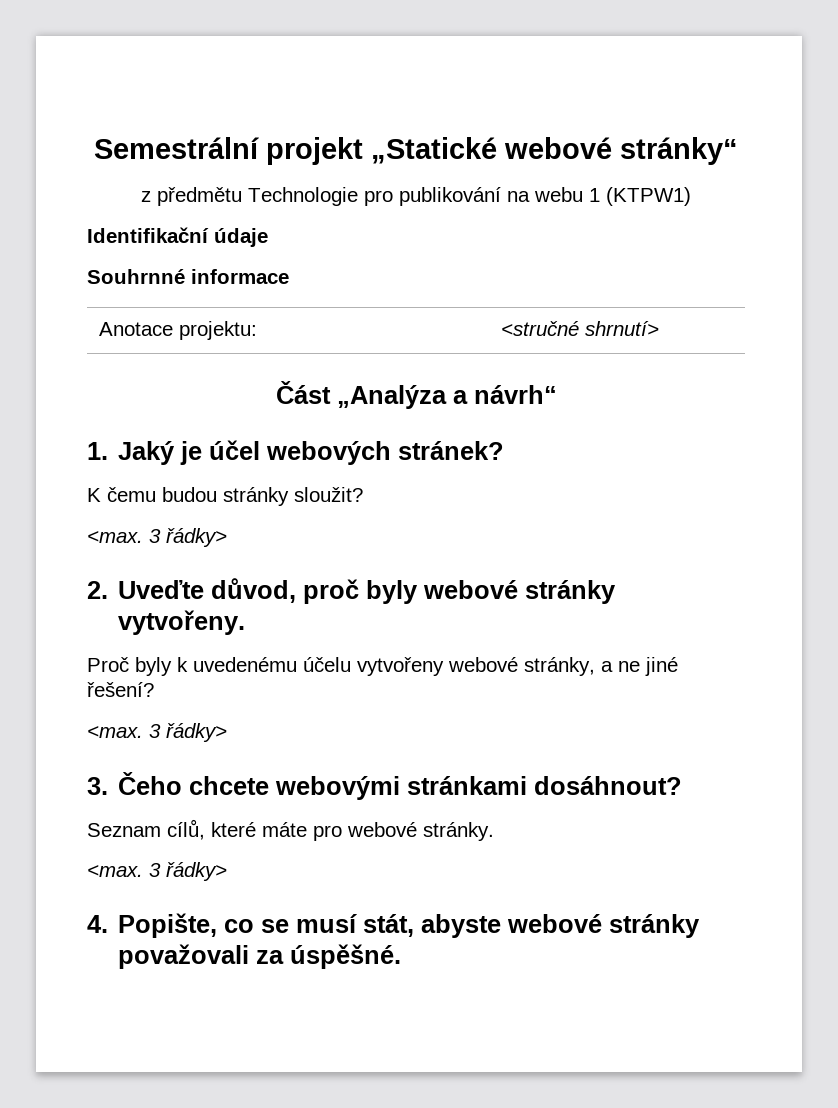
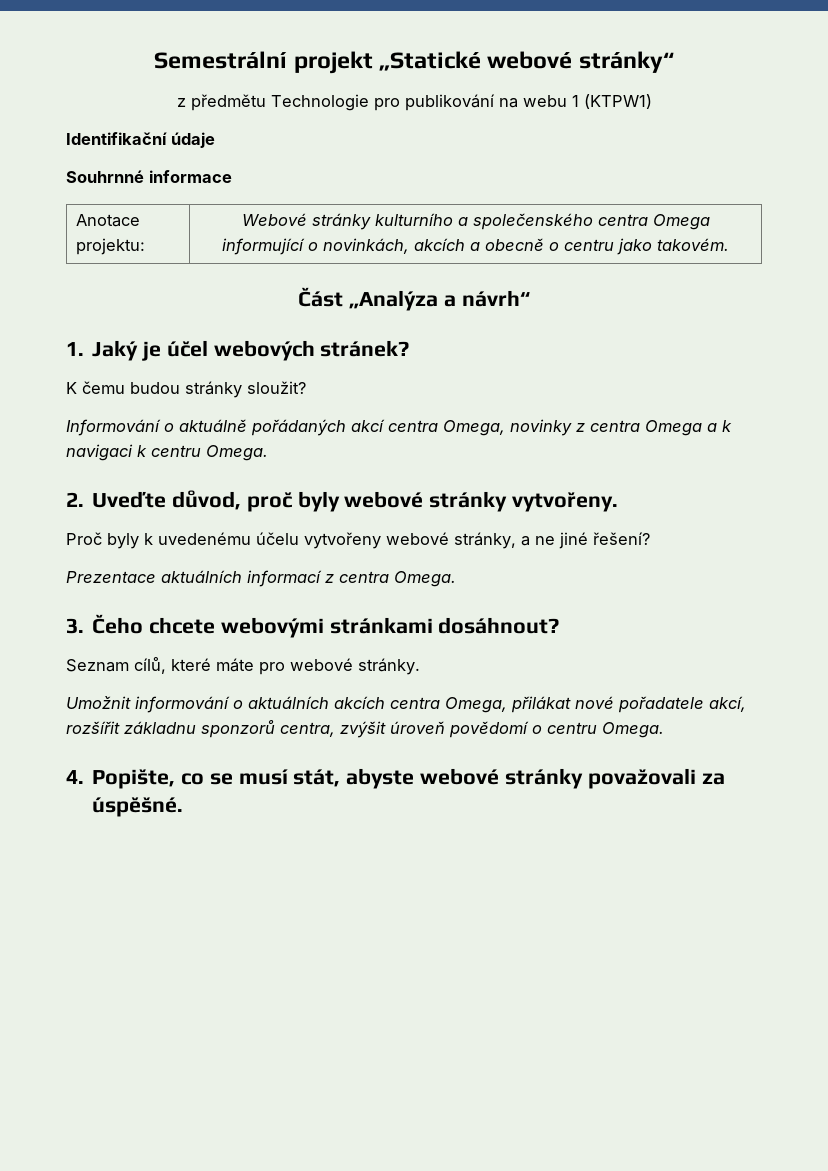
- Anotace projektu: | <stručné shrnutí>
+ Anotace projektu: | Webové stránky kulturního a společenského centra Omega informující o novinkách, akcích a obecně o centru jako takovém.
  K čemu budou stránky sloužit?
- <max. 3 řádky>
+ Informování o aktuálně pořádaných akcí centra Omega, novinky z centra Omega a k navigaci k centru Omega.
  Proč byly k uvedenému účelu vytvořeny webové stránky, a ne jiné řešení?
- <max. 3 řádky>
+ Prezentace aktuálních informací z centra Omega.
  Seznam cílů, které máte pro webové stránky.
- <max. 3 řádky>
+ Umožnit informování o aktuálních akcích centra Omega, přilákat nové pořadatele akcí, rozšířit základnu sponzorů centra, zvýšit úroveň povědomí o centru Omega.

